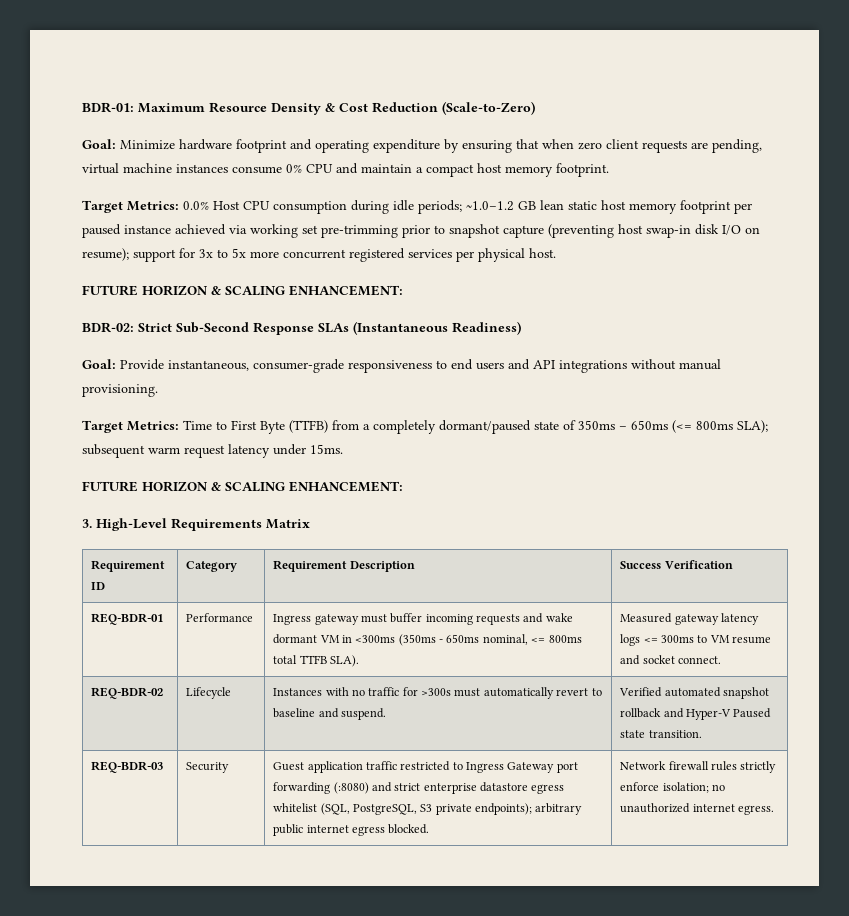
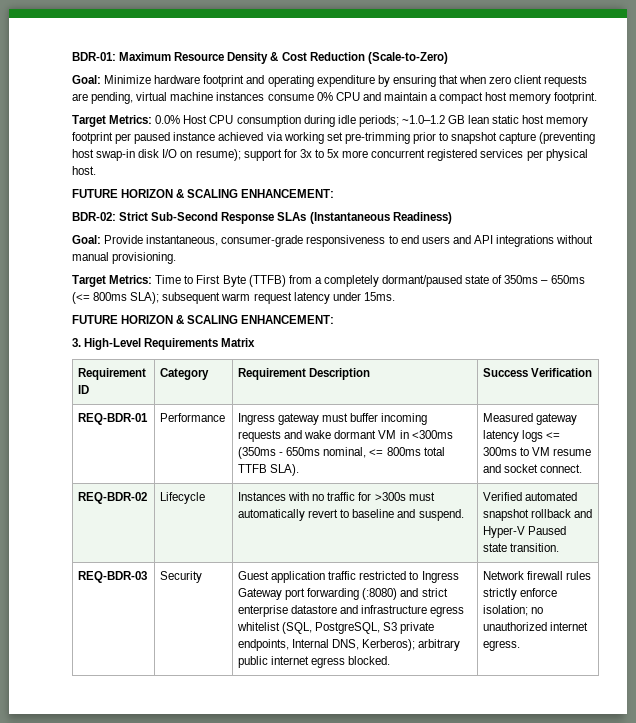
- Guest application traffic restricted to Ingress Gateway port forwarding (:8080) and strict enterprise datastore egress whitelist (SQL, PostgreSQL, S3 private endpoints); arbitrary public internet egress blocked.
+ Guest application traffic restricted to Ingress Gateway port forwarding (:8080) and strict enterprise datastore and infrastructure egress whitelist (SQL, PostgreSQL, S3 private endpoints, Internal DNS, Kerberos); arbitrary public internet egress blocked.

